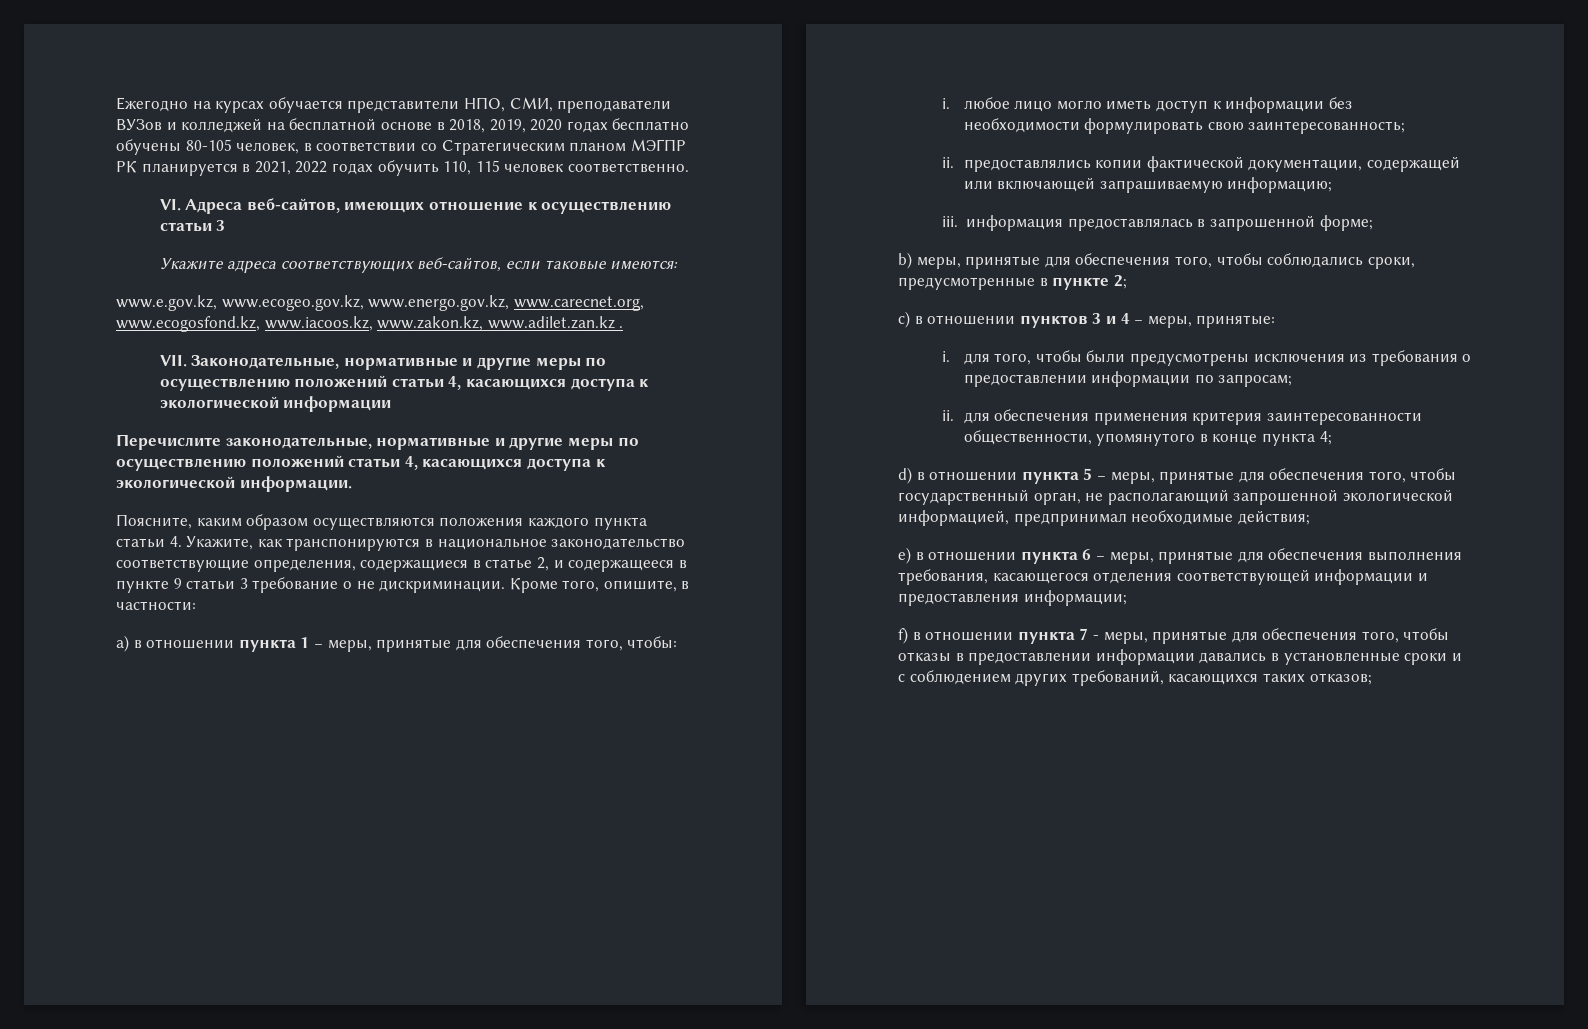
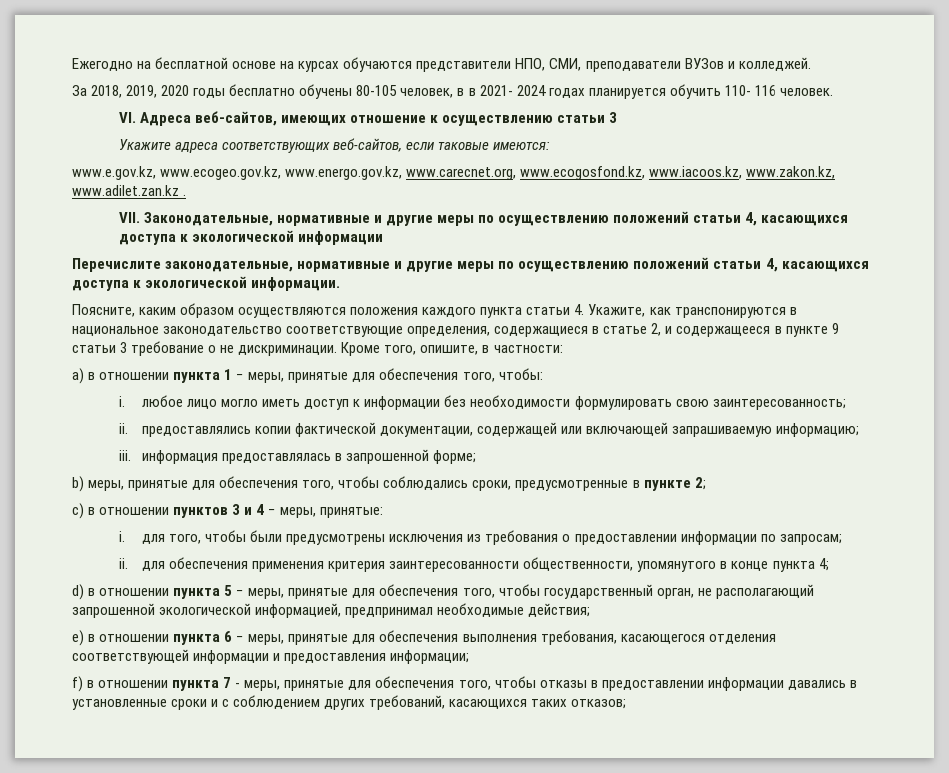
- Ежегодно на курсах обучается представители НПО, СМИ, преподаватели ВУЗов и колледжей на бесплатной основе в 2018, 2019, 2020 годах бесплатно обучены 80-105 человек, в соответствии со Стратегическим планом МЭГПР РК планируется в 2021, 2022 годах обучить 110, 115 человек соответственно.
+ Ежегодно на бесплатной основе на курсах обучаются представители НПО, СМИ, преподаватели ВУЗов и колледжей.
+ За 2018, 2019, 2020 годы бесплатно обучены 80-105 человек, в в 2021- 2024 годах планируется обучить 110- 116 человек.

